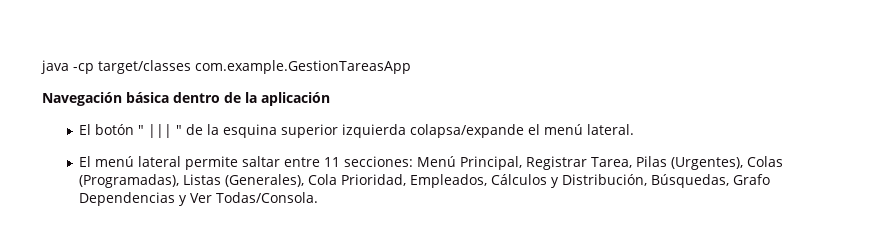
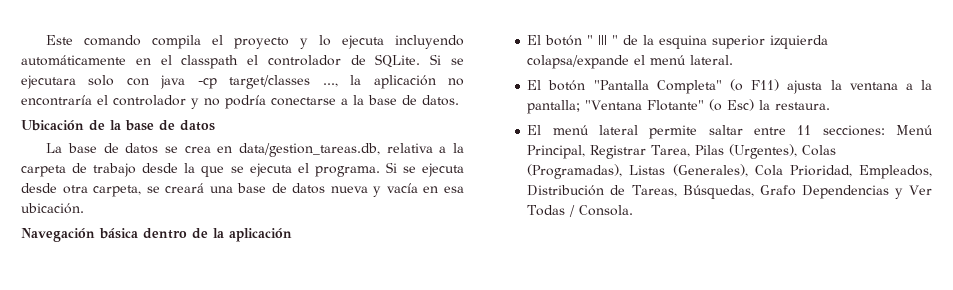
- java -cp target/classes com.example.GestionTareasApp
+ Este comando compila el proyecto y lo ejecuta incluyendo automáticamente en el classpath el controlador de SQLite. Si se ejecutara solo con java -cp target/classes ..., la aplicación no encontraría el controlador y no podría conectarse a la base de datos.
+ Ubicación de la base de datos
+ La base de datos se crea en data/gestion_tareas.db, relativa a la carpeta de trabajo desde la que se ejecuta el programa. Si se ejecuta desde otra carpeta, se creará una base de datos nueva y vacía en esa ubicación.
+ El botón "Pantalla Completa" (o F11) ajusta la ventana a la pantalla; "Ventana Flotante" (o Esc) la restaura.
- El menú lateral permite saltar entre 11 secciones: Menú Principal, Registrar Tarea, Pilas (Urgentes), Colas (Programadas), Listas (Generales), Cola Prioridad, Empleados, Cálculos y Distribución, Búsquedas, Grafo Dependencias y Ver Todas/Consola.
+ El menú lateral permite saltar entre 11 secciones: Menú Principal, Registrar Tarea, Pilas (Urgentes), Colas (Programadas), Listas (Generales), Cola Prioridad, Empleados, Distribución de Tareas, Búsquedas, Grafo Dependencias y Ver Todas / Consola.

